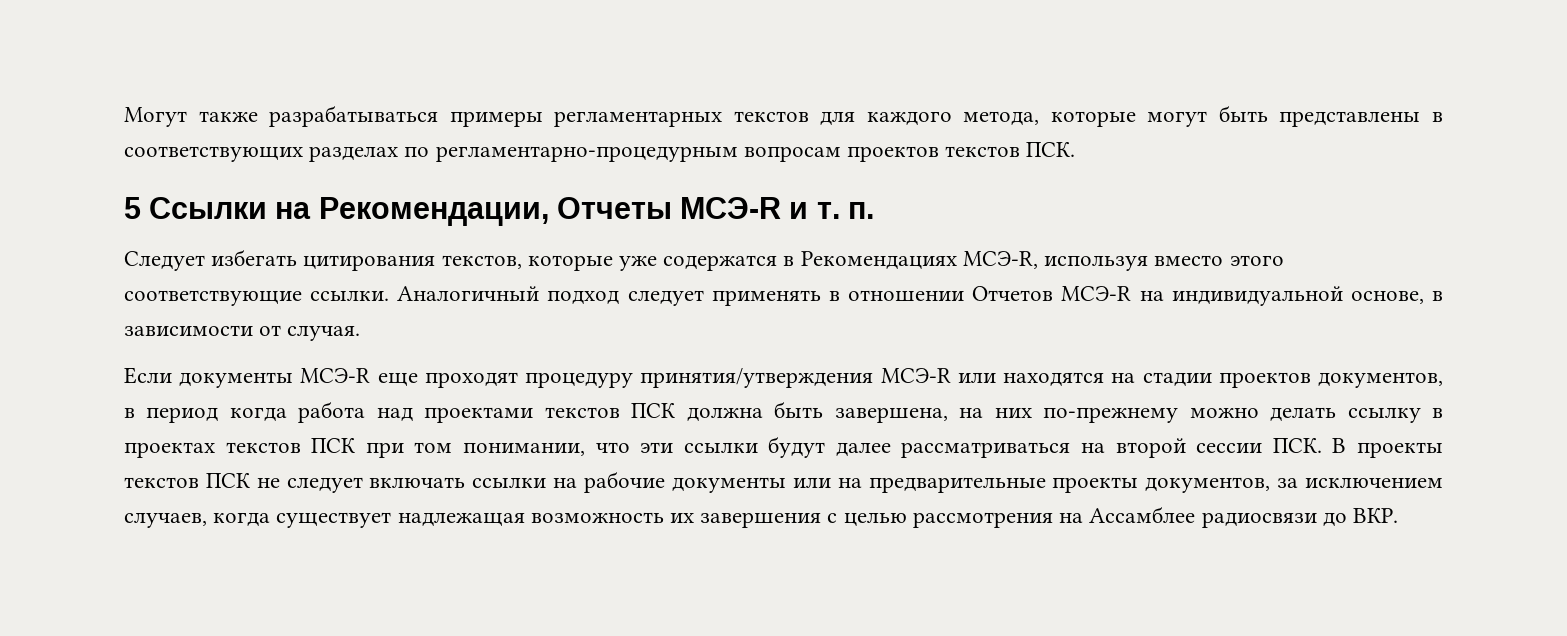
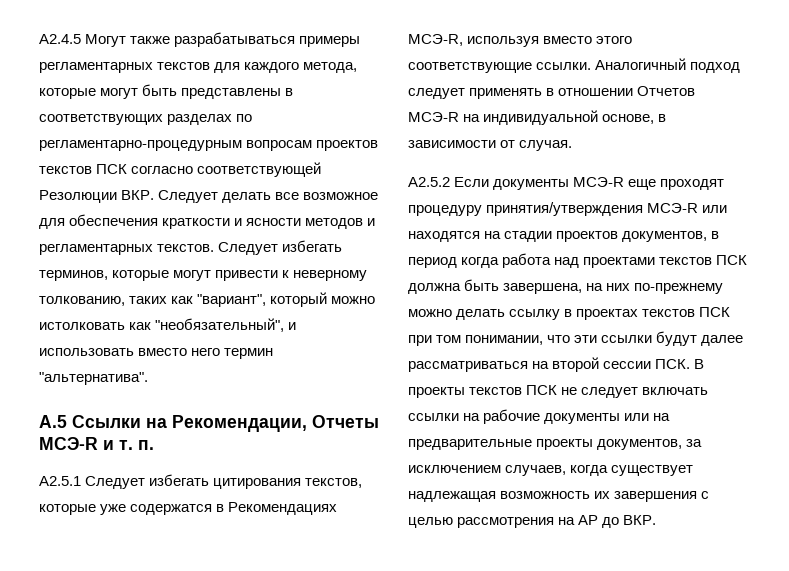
- Могут также разрабатываться примеры регламентарных текстов для каждого метода, которые могут быть представлены в соответствующих разделах по регламентарно-процедурным вопросам проектов текстов ПСК.
- 5 Ссылки на Рекомендации, Отчеты МСЭ-R и т. п.
+ A2.4.5 Могут также разрабатываться примеры регламентарных текстов для каждого метода, которые могут быть представлены в соответствующих разделах по регламентарно-процедурным вопросам проектов текстов ПСК согласно соответствующей Резолюции ВКР. Следует делать все возможное для обеспечения краткости и ясности методов и регламентарных текстов. Следует избегать терминов, которые могут привести к неверному толкованию, таких как "вариант", который можно истолковать как "необязательный", и использовать вместо него термин "альтернатива".
+ A.5 Ссылки на Рекомендации, Отчеты МСЭ-R и т. п.
- Следует избегать цитирования текстов, которые уже содержатся в Рекомендациях МСЭ-R, используя вместо этого соответствующие ссылки.
+ A2.5.1 Следует избегать цитирования текстов, которые уже содержатся в Рекомендациях МСЭ-R, используя вместо этого соответствующие ссылки.
- Если документы МСЭ-R еще проходят процедуру принятия/утверждения МСЭ-R или находятся на стадии проектов документов, в период когда работа над проектами текстов ПСК должна быть завершена, на них по-прежнему можно делать ссылку в проектах текстов ПСК при том понимании, что эти ссылки будут далее рассматриваться на второй сессии ПСК. В проекты текстов ПСК не следует включать ссылки на рабочие документы или на предварительные проекты документов, за исключением случаев, когда существует надлежащая возможность их завершения с целью рассмотрения на Ассамблее радиосвязи до ВКР.
+ A2.5.2 Если документы МСЭ-R еще проходят процедуру принятия/утверждения МСЭ-R или находятся на стадии проектов документов, в период когда работа над проектами текстов ПСК должна быть завершена, на них по-прежнему можно делать ссылку в проектах текстов ПСК при том понимании, что эти ссылки будут далее рассматриваться на второй сессии ПСК. В проекты текстов ПСК не следует включать ссылки на рабочие документы или на предварительные проекты документов, за исключением случаев, когда существует надлежащая возможность их завершения с целью рассмотрения на АР до ВКР.

